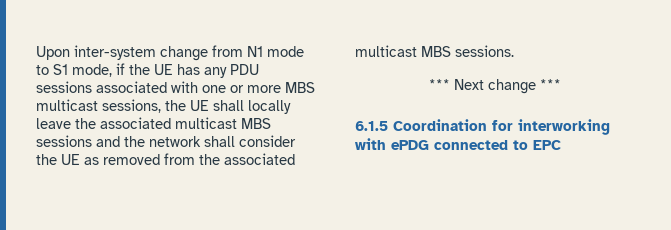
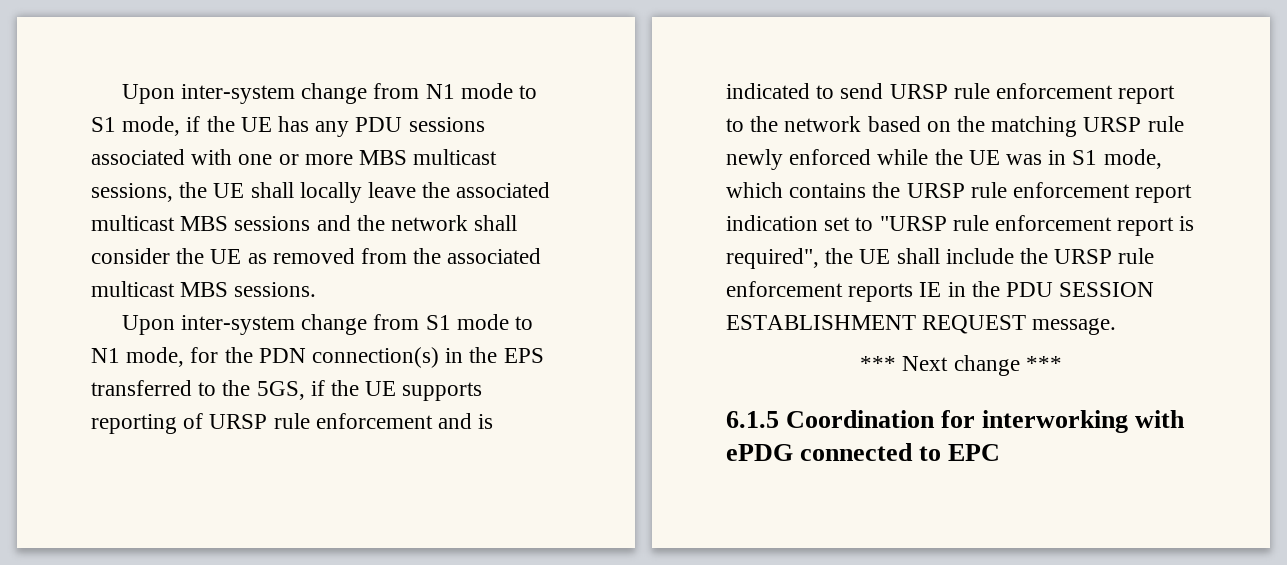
+ Upon inter-system change from S1 mode to N1 mode, for the PDN connection(s) in the EPS transferred to the 5GS, if the UE supports reporting of URSP rule enforcement and is indicated to send URSP rule enforcement report to the network based on the matching URSP rule newly enforced while the UE was in S1 mode, which contains the URSP rule enforcement report indication set to "URSP rule enforcement report is required", the UE shall include the URSP rule enforcement reports IE in the PDU SESSION ESTABLISHMENT REQUEST message.

